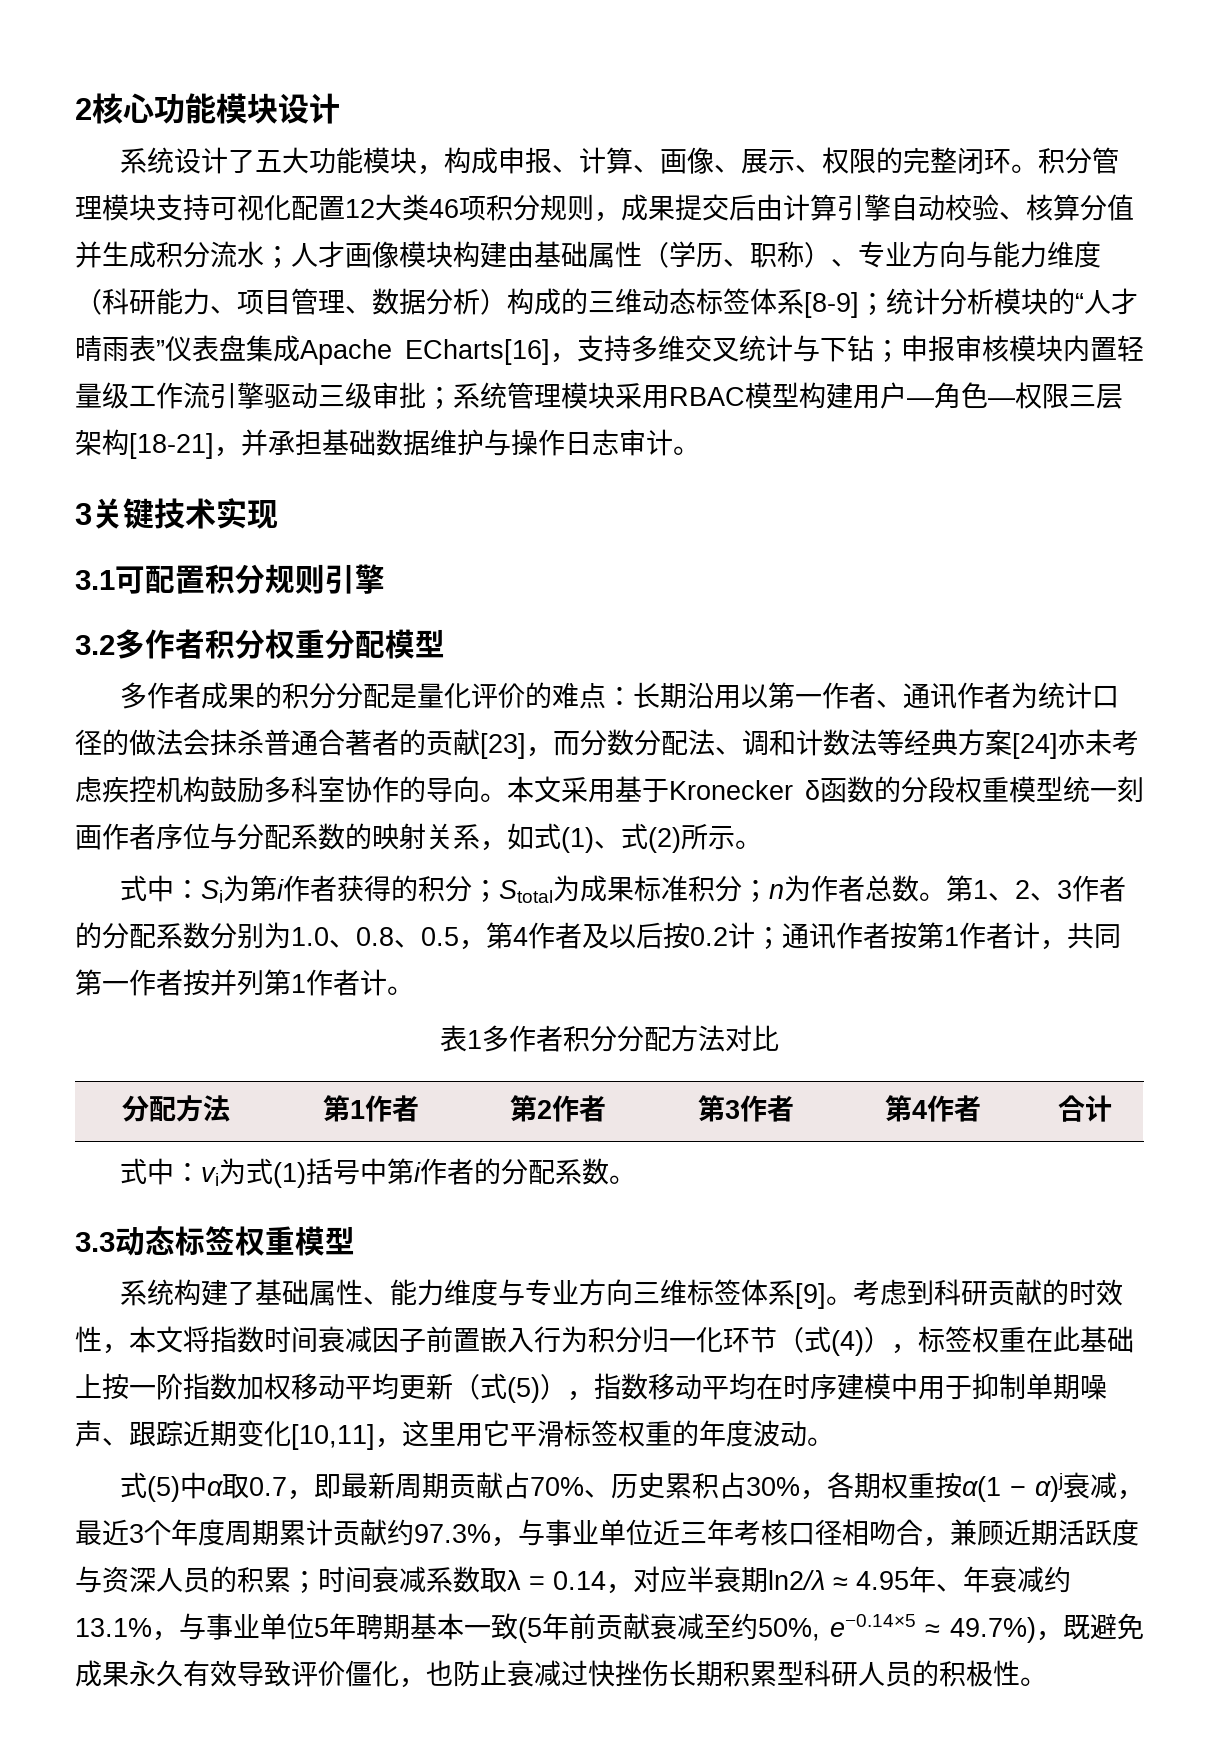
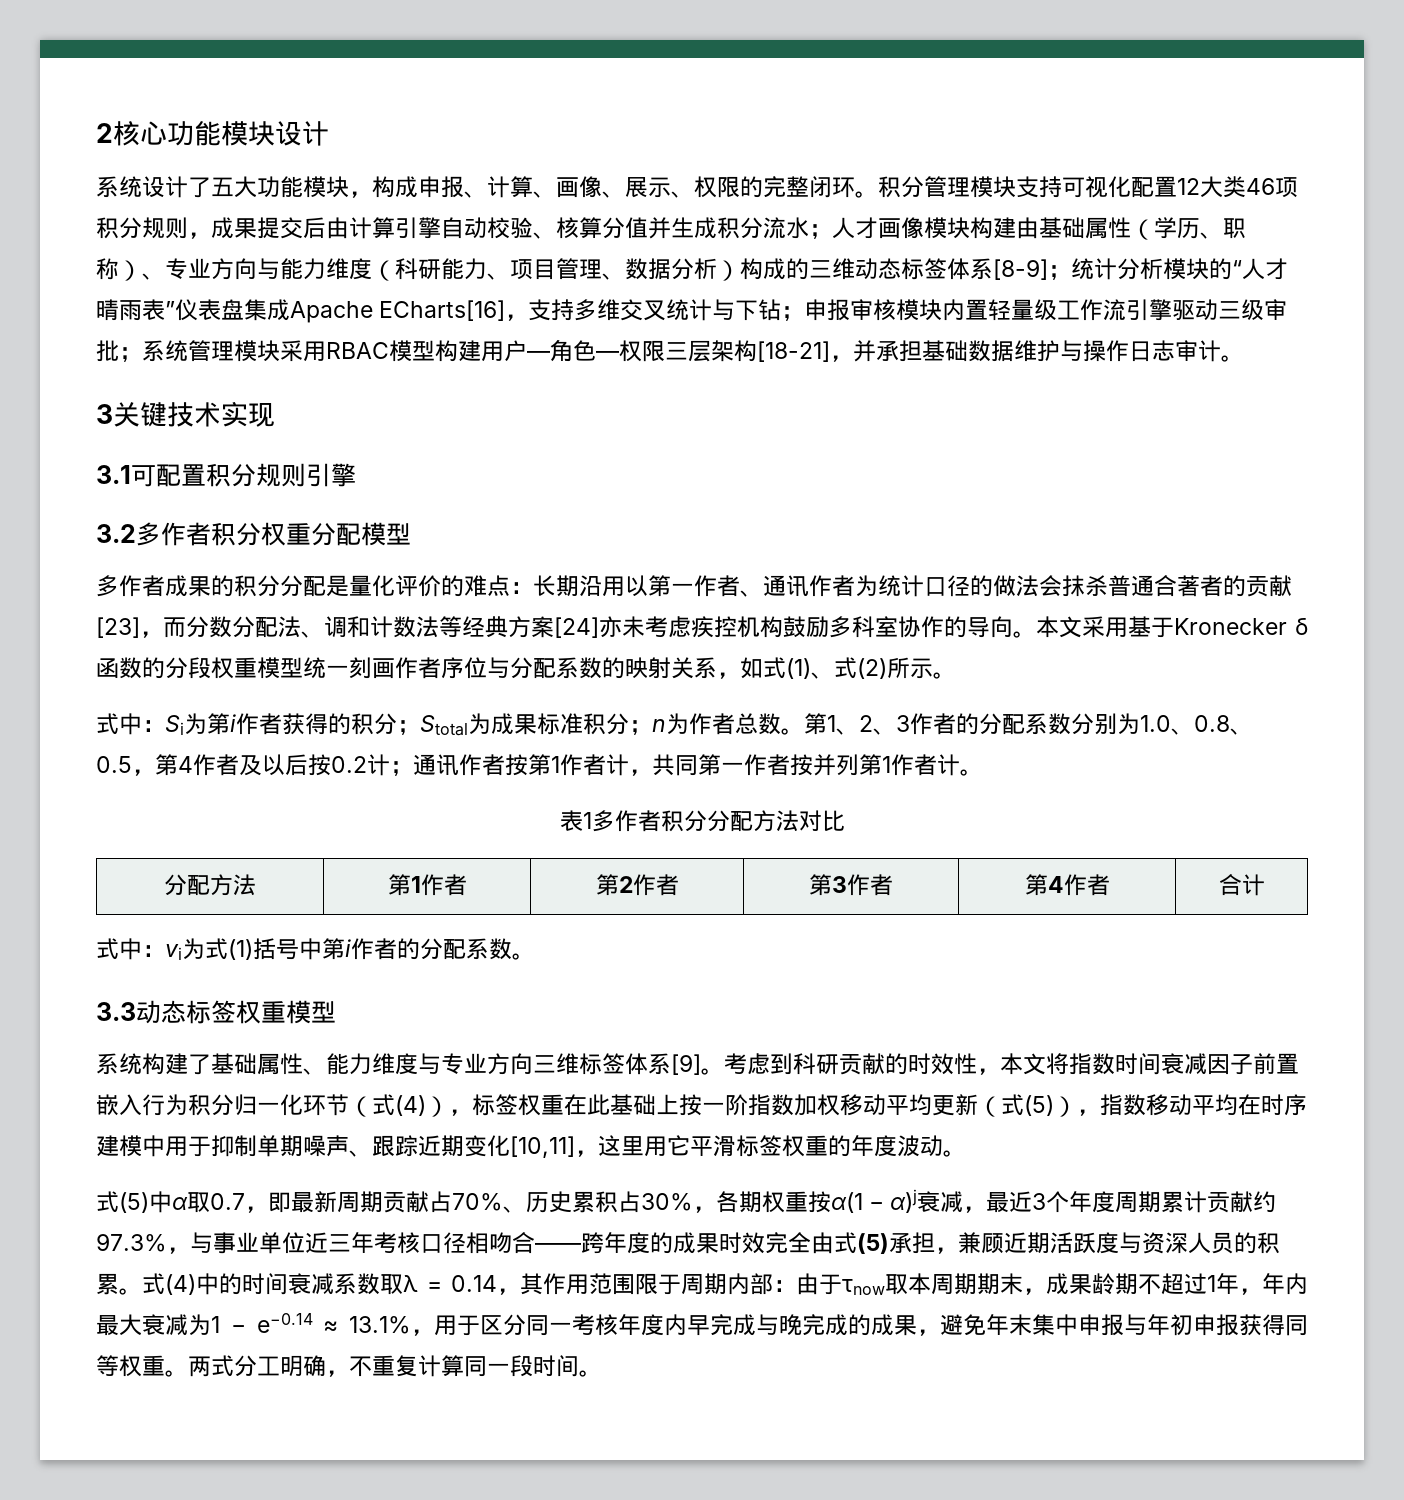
- 式(5)中α取0.7，即最新周期贡献占70%、历史累积占30%，各期权重按α(1 − α)j衰减，最近3个年度周期累计贡献约97.3%，与事业单位近三年考核口径相吻合，兼顾近期活跃度与资深人员的积累；时间衰减系数取λ = 0.14，对应半衰期ln2/λ ≈ 4.95年、年衰减约13.1%，与事业单位5年聘期基本一致(5年前贡献衰减至约50%, e−0.14×5 ≈ 49.7%)，既避免成果永久有效导致评价僵化，也防止衰减过快挫伤长期积累型科研人员的积极性。
+ 式(5)中α取0.7，即最新周期贡献占70%、历史累积占30%，各期权重按α(1 − α)j衰减，最近3个年度周期累计贡献约97.3%，与事业单位近三年考核口径相吻合——跨年度的成果时效完全由式(5)承担，兼顾近期活跃度与资深人员的积累。式(4)中的时间衰减系数取λ = 0.14，其作用范围限于周期内部：由于τnow取本周期期末，成果龄期不超过1年，年内最大衰减为1 − e−0.14 ≈ 13.1%，用于区分同一考核年度内早完成与晚完成的成果，避免年末集中申报与年初申报获得同等权重。两式分工明确，不重复计算同一段时间。

